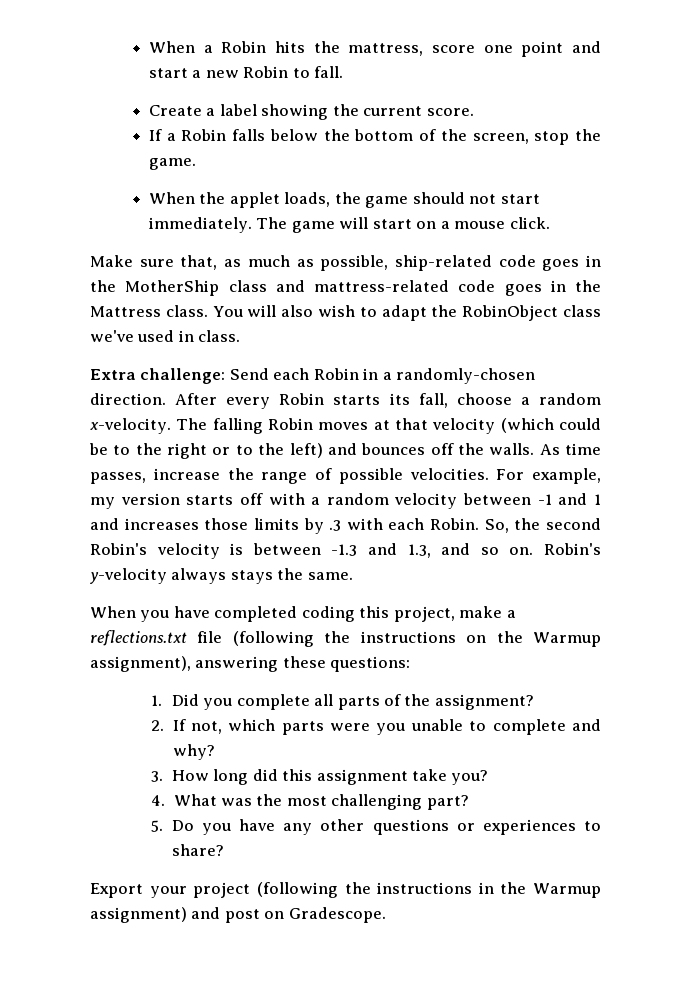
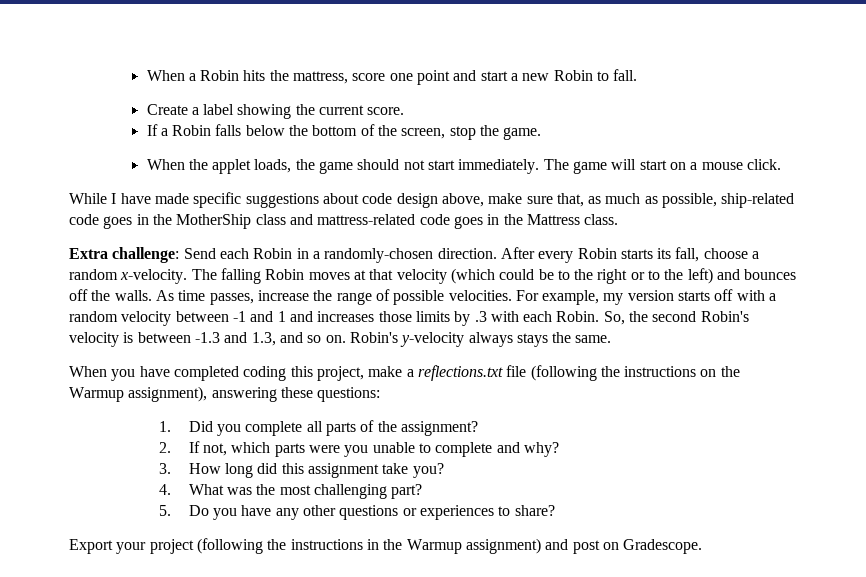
- Make sure that, as much as possible, ship-related code goes in the MotherShip class and mattress-related code goes in the Mattress class. You will also wish to adapt the RobinObject class we've used in class.
+ While I have made specific suggestions about code design above, make sure that, as much as possible, ship-related code goes in the MotherShip class and mattress-related code goes in the Mattress class.

